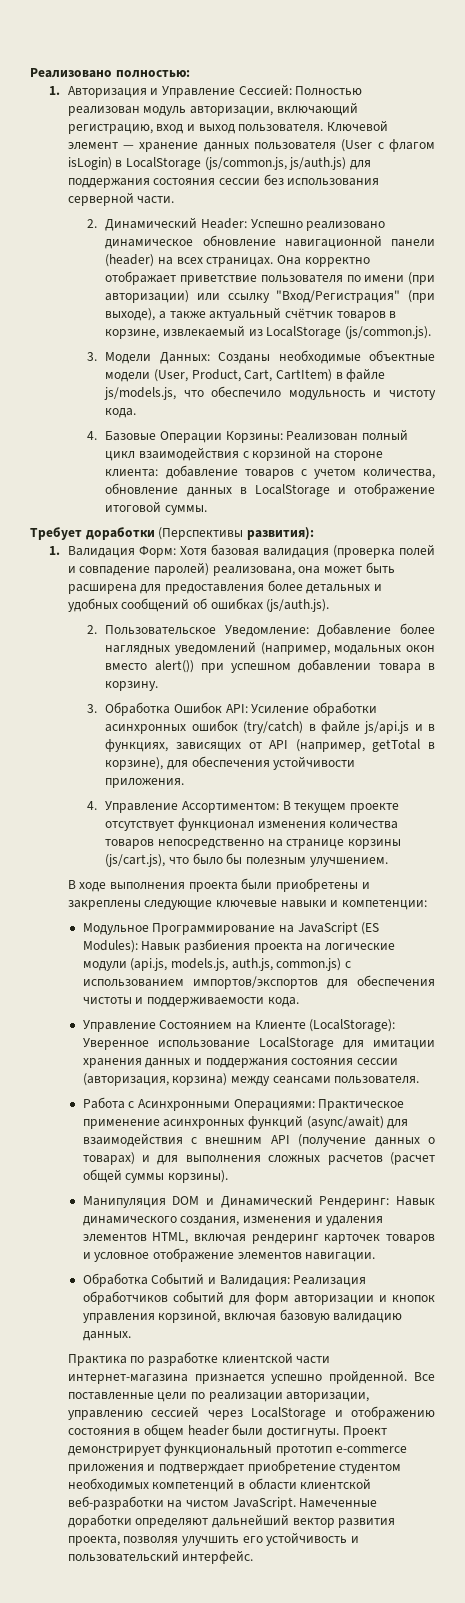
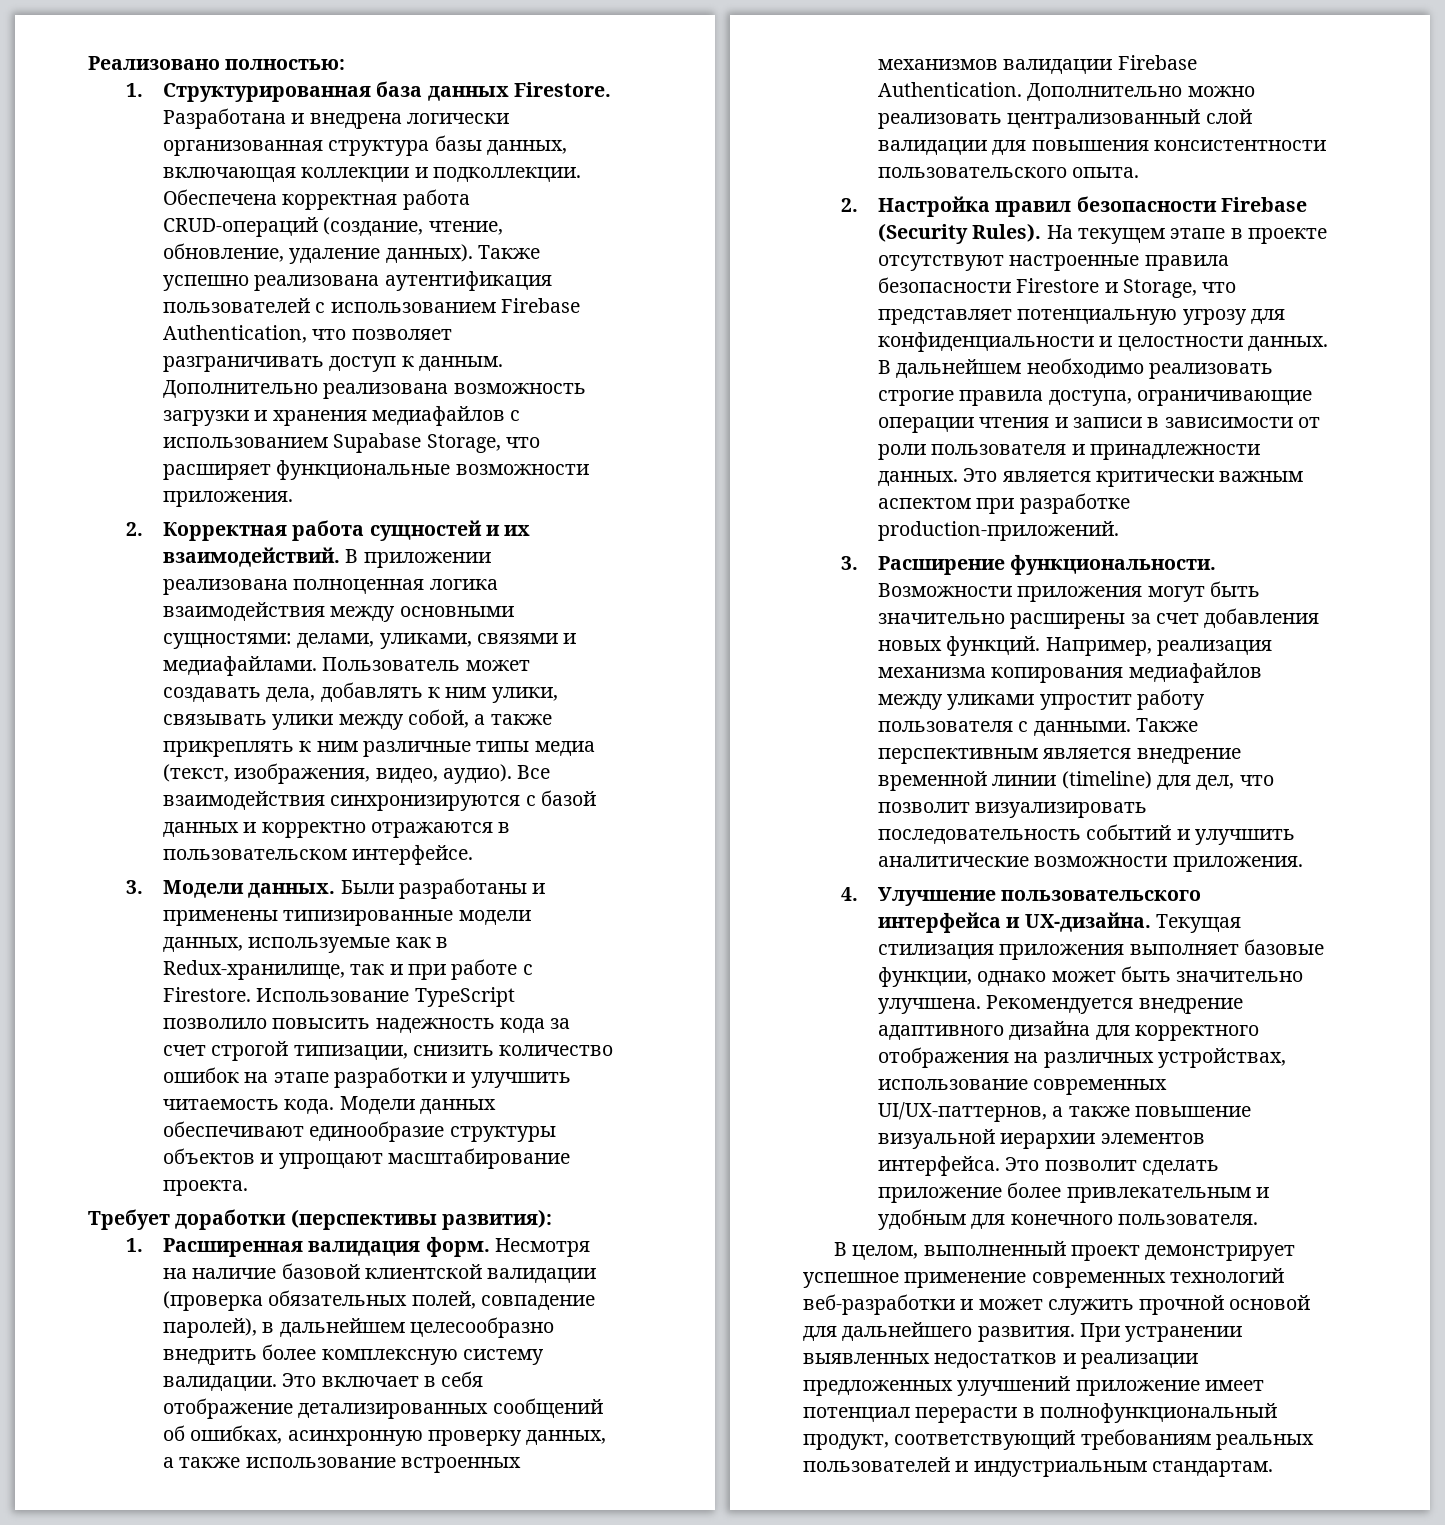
- 1. Авторизация и Управление Сессией: Полностью реализован модуль авторизации, включающий регистрацию, вход и выход пользователя. Ключевой элемент — хранение данных пользователя (User с флагом isLogin) в LocalStorage (js/common.js, js/auth.js) для поддержания состояния сессии без использования серверной части.
- 2. Динамический Header: Успешно реализовано динамическое обновление навигационной панели (header) на всех страницах. Она корректно отображает приветствие пользователя по имени (при авторизации) или ссылку "Вход/Регистрация" (при выходе), а также актуальный счётчик товаров в корзине, извлекаемый из LocalStorage (js/common.js).
- 3. Модели Данных: Созданы необходимые объектные модели (User, Product, Cart, CartItem) в файле js/models.js, что обеспечило модульность и чистоту кода.
- 4. Базовые Операции Корзины: Реализован полный цикл взаимодействия с корзиной на стороне клиента: добавление товаров с учетом количества, обновление данных в LocalStorage и отображение итоговой суммы.
+ 1. Структурированная база данных Firestore. Разработана и внедрена логически организованная структура базы данных, включающая коллекции и подколлекции. Обеспечена корректная работа CRUD-операций (создание, чтение, обновление, удаление данных). Также успешно реализована аутентификация пользователей с использованием Firebase Authentication, что позволяет разграничивать доступ к данным. Дополнительно реализована возможность загрузки и хранения медиафайлов с использованием Supabase Storage, что расширяет функциональные возможности приложения.
+ 2. Корректная работа сущностей и их взаимодействий. В приложении реализована полноценная логика взаимодействия между основными сущностями: делами, уликами, связями и медиафайлами. Пользователь может создавать дела, добавлять к ним улики, связывать улики между собой, а также прикреплять к ним различные типы медиа (текст, изображения, видео, аудио). Все взаимодействия синхронизируются с базой данных и корректно отражаются в пользовательском интерфейсе.
+ 3. Модели данных. Были разработаны и применены типизированные модели данных, используемые как в Redux-хранилище, так и при работе с Firestore. Использование TypeScript позволило повысить надежность кода за счет строгой типизации, снизить количество ошибок на этапе разработки и улучшить читаемость кода. Модели данных обеспечивают единообразие структуры объектов и упрощают масштабирование проекта.
- Требует доработки (Перспективы развития):
+ Требует доработки (перспективы развития):
- 1. Валидация Форм: Хотя базовая валидация (проверка полей и совпадение паролей) реализована, она может быть расширена для предоставления более детальных и удобных сообщений об ошибках (js/auth.js).
- 2. Пользовательское Уведомление: Добавление более наглядных уведомлений (например, модальных окон вместо alert()) при успешном добавлении товара в корзину.
- 3. Обработка Ошибок API: Усиление обработки асинхронных ошибок (try/catch) в файле js/api.js и в функциях, зависящих от API (например, getTotal в корзине), для обеспечения устойчивости приложения.
- 4. Управление Ассортиментом: В текущем проекте отсутствует функционал изменения количества товаров непосредственно на странице корзины (js/cart.js), что было бы полезным улучшением.
- В ходе выполнения проекта были приобретены и закреплены следующие ключевые навыки и компетенции:
- Модульное Программирование на JavaScript (ES Modules): Навык разбиения проекта на логические модули (api.js, models.js, auth.js, common.js) с использованием импортов/экспортов для обеспечения чистоты и поддерживаемости кода.
- Управление Состоянием на Клиенте (LocalStorage): Уверенное использование LocalStorage для имитации хранения данных и поддержания состояния сессии (авторизация, корзина) между сеансами пользователя.
- Работа с Асинхронными Операциями: Практическое применение асинхронных функций (async/await) для взаимодействия с внешним API (получение данных о товарах) и для выполнения сложных расчетов (расчет общей суммы корзины).
- Манипуляция DOM и Динамический Рендеринг: Навык динамического создания, изменения и удаления элементов HTML, включая рендеринг карточек товаров и условное отображение элементов навигации.
- Обработка Событий и Валидация: Реализация обработчиков событий для форм авторизации и кнопок управления корзиной, включая базовую валидацию данных.
- Практика по разработке клиентской части интернет-магазина признается успешно пройденной. Все поставленные цели по реализации авторизации, управлению сессией через LocalStorage и отображению состояния в общем header были достигнуты. Проект демонстрирует функциональный прототип e-commerce приложения и подтверждает приобретение студентом необходимых компетенций в области клиентской веб-разработки на чистом JavaScript. Намеченные доработки определяют дальнейший вектор развития проекта, позволяя улучшить его устойчивость и пользовательский интерфейс.
+ 1. Расширенная валидация форм. Несмотря на наличие базовой клиентской валидации (проверка обязательных полей, совпадение паролей), в дальнейшем целесообразно внедрить более комплексную систему валидации. Это включает в себя отображение детализированных сообщений об ошибках, асинхронную проверку данных, а также использование встроенных механизмов валидации Firebase Authentication. Дополнительно можно реализовать централизованный слой валидации для повышения консистентности пользовательского опыта.
+ 2. Настройка правил безопасности Firebase (Security Rules). На текущем этапе в проекте отсутствуют настроенные правила безопасности Firestore и Storage, что представляет потенциальную угрозу для конфиденциальности и целостности данных. В дальнейшем необходимо реализовать строгие правила доступа, ограничивающие операции чтения и записи в зависимости от роли пользователя и принадлежности данных. Это является критически важным аспектом при разработке production-приложений.
+ 3. Расширение функциональности. Возможности приложения могут быть значительно расширены за счет добавления новых функций. Например, реализация механизма копирования медиафайлов между уликами упростит работу пользователя с данными. Также перспективным является внедрение временной линии (timeline) для дел, что позволит визуализировать последовательность событий и улучшить аналитические возможности приложения.
+ 4. Улучшение пользовательского интерфейса и UX-дизайна. Текущая стилизация приложения выполняет базовые функции, однако может быть значительно улучшена. Рекомендуется внедрение адаптивного дизайна для корректного отображения на различных устройствах, использование современных UI/UX-паттернов, а также повышение визуальной иерархии элементов интерфейса. Это позволит сделать приложение более привлекательным и удобным для конечного пользователя.
+ В целом, выполненный проект демонстрирует успешное применение современных технологий веб-разработки и может служить прочной основой для дальнейшего развития. При устранении выявленных недостатков и реализации предложенных улучшений приложение имеет потенциал перерасти в полнофункциональный продукт, соответствующий требованиям реальных пользователей и индустриальным стандартам.

